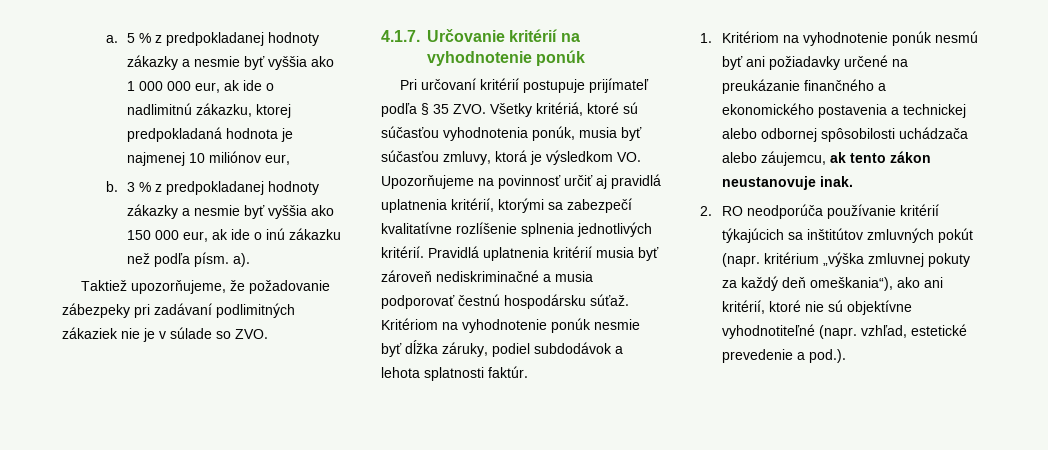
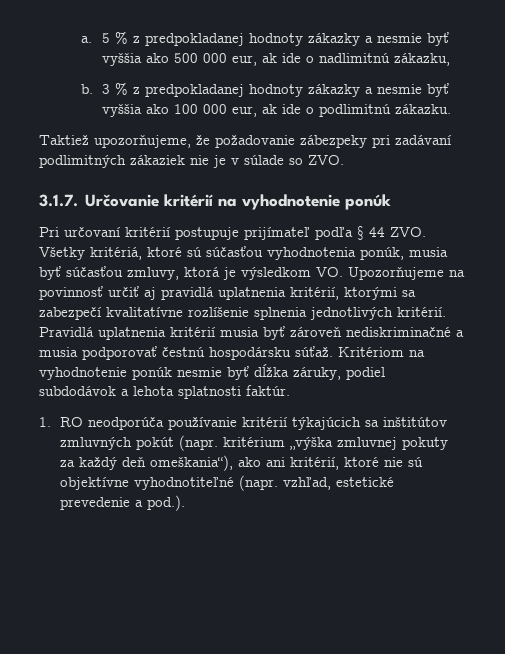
- 5 % z predpokladanej hodnoty zákazky a nesmie byť vyššia ako 1 000 000 eur, ak ide o nadlimitnú zákazku, ktorej predpokladaná hodnota je najmenej 10 miliónov eur,
+ 5 % z predpokladanej hodnoty zákazky a nesmie byť vyššia ako 500 000 eur, ak ide o nadlimitnú zákazku,
- 3 % z predpokladanej hodnoty zákazky a nesmie byť vyššia ako 150 000 eur, ak ide o inú zákazku než podľa písm. a).
+ 3 % z predpokladanej hodnoty zákazky a nesmie byť vyššia ako 100 000 eur, ak ide o podlimitnú zákazku.
- 4.1.7. Určovanie kritérií na vyhodnotenie ponúk
+ 3.1.7. Určovanie kritérií na vyhodnotenie ponúk
- Pri určovaní kritérií postupuje prijímateľ podľa § 35 ZVO. Všetky kritériá, ktoré sú súčasťou vyhodnotenia ponúk, musia byť súčasťou zmluvy, ktorá je výsledkom VO. Upozorňujeme na povinnosť určiť aj pravidlá uplatnenia kritérií, ktorými sa zabezpečí kvalitatívne rozlíšenie splnenia jednotlivých kritérií.
+ Pri určovaní kritérií postupuje prijímateľ podľa § 44 ZVO. Všetky kritériá, ktoré sú súčasťou vyhodnotenia ponúk, musia byť súčasťou zmluvy, ktorá je výsledkom VO. Upozorňujeme na povinnosť určiť aj pravidlá uplatnenia kritérií, ktorými sa zabezpečí kvalitatívne rozlíšenie splnenia jednotlivých kritérií.
- 1. Kritériom na vyhodnotenie ponúk nesmú byť ani požiadavky určené na preukázanie finančného a ekonomického postavenia a technickej alebo odbornej spôsobilosti uchádzača alebo záujemcu, ak tento zákon neustanovuje inak.
- 2. RO neodporúča používanie kritérií týkajúcich sa inštitútov zmluvných pokút (napr. kritérium „výška zmluvnej pokuty za každý deň omeškania“), ako ani kritérií, ktoré nie sú objektívne vyhodnotiteľné (napr. vzhľad, estetické prevedenie a pod.).
+ 1. RO neodporúča používanie kritérií týkajúcich sa inštitútov zmluvných pokút (napr. kritérium „výška zmluvnej pokuty za každý deň omeškania“), ako ani kritérií, ktoré nie sú objektívne vyhodnotiteľné (napr. vzhľad, estetické prevedenie a pod.).

